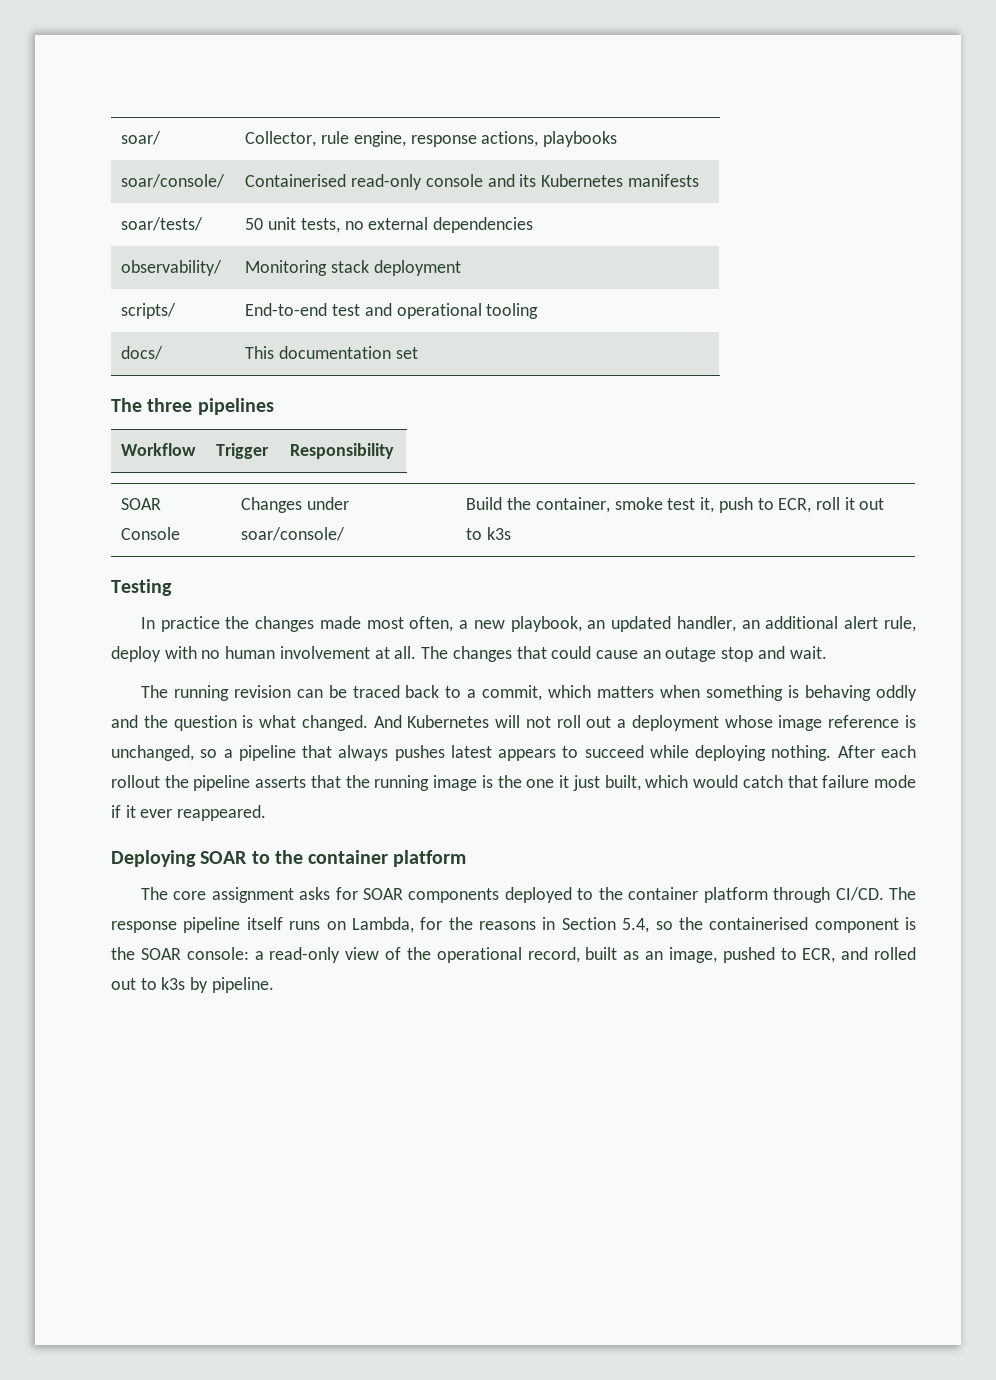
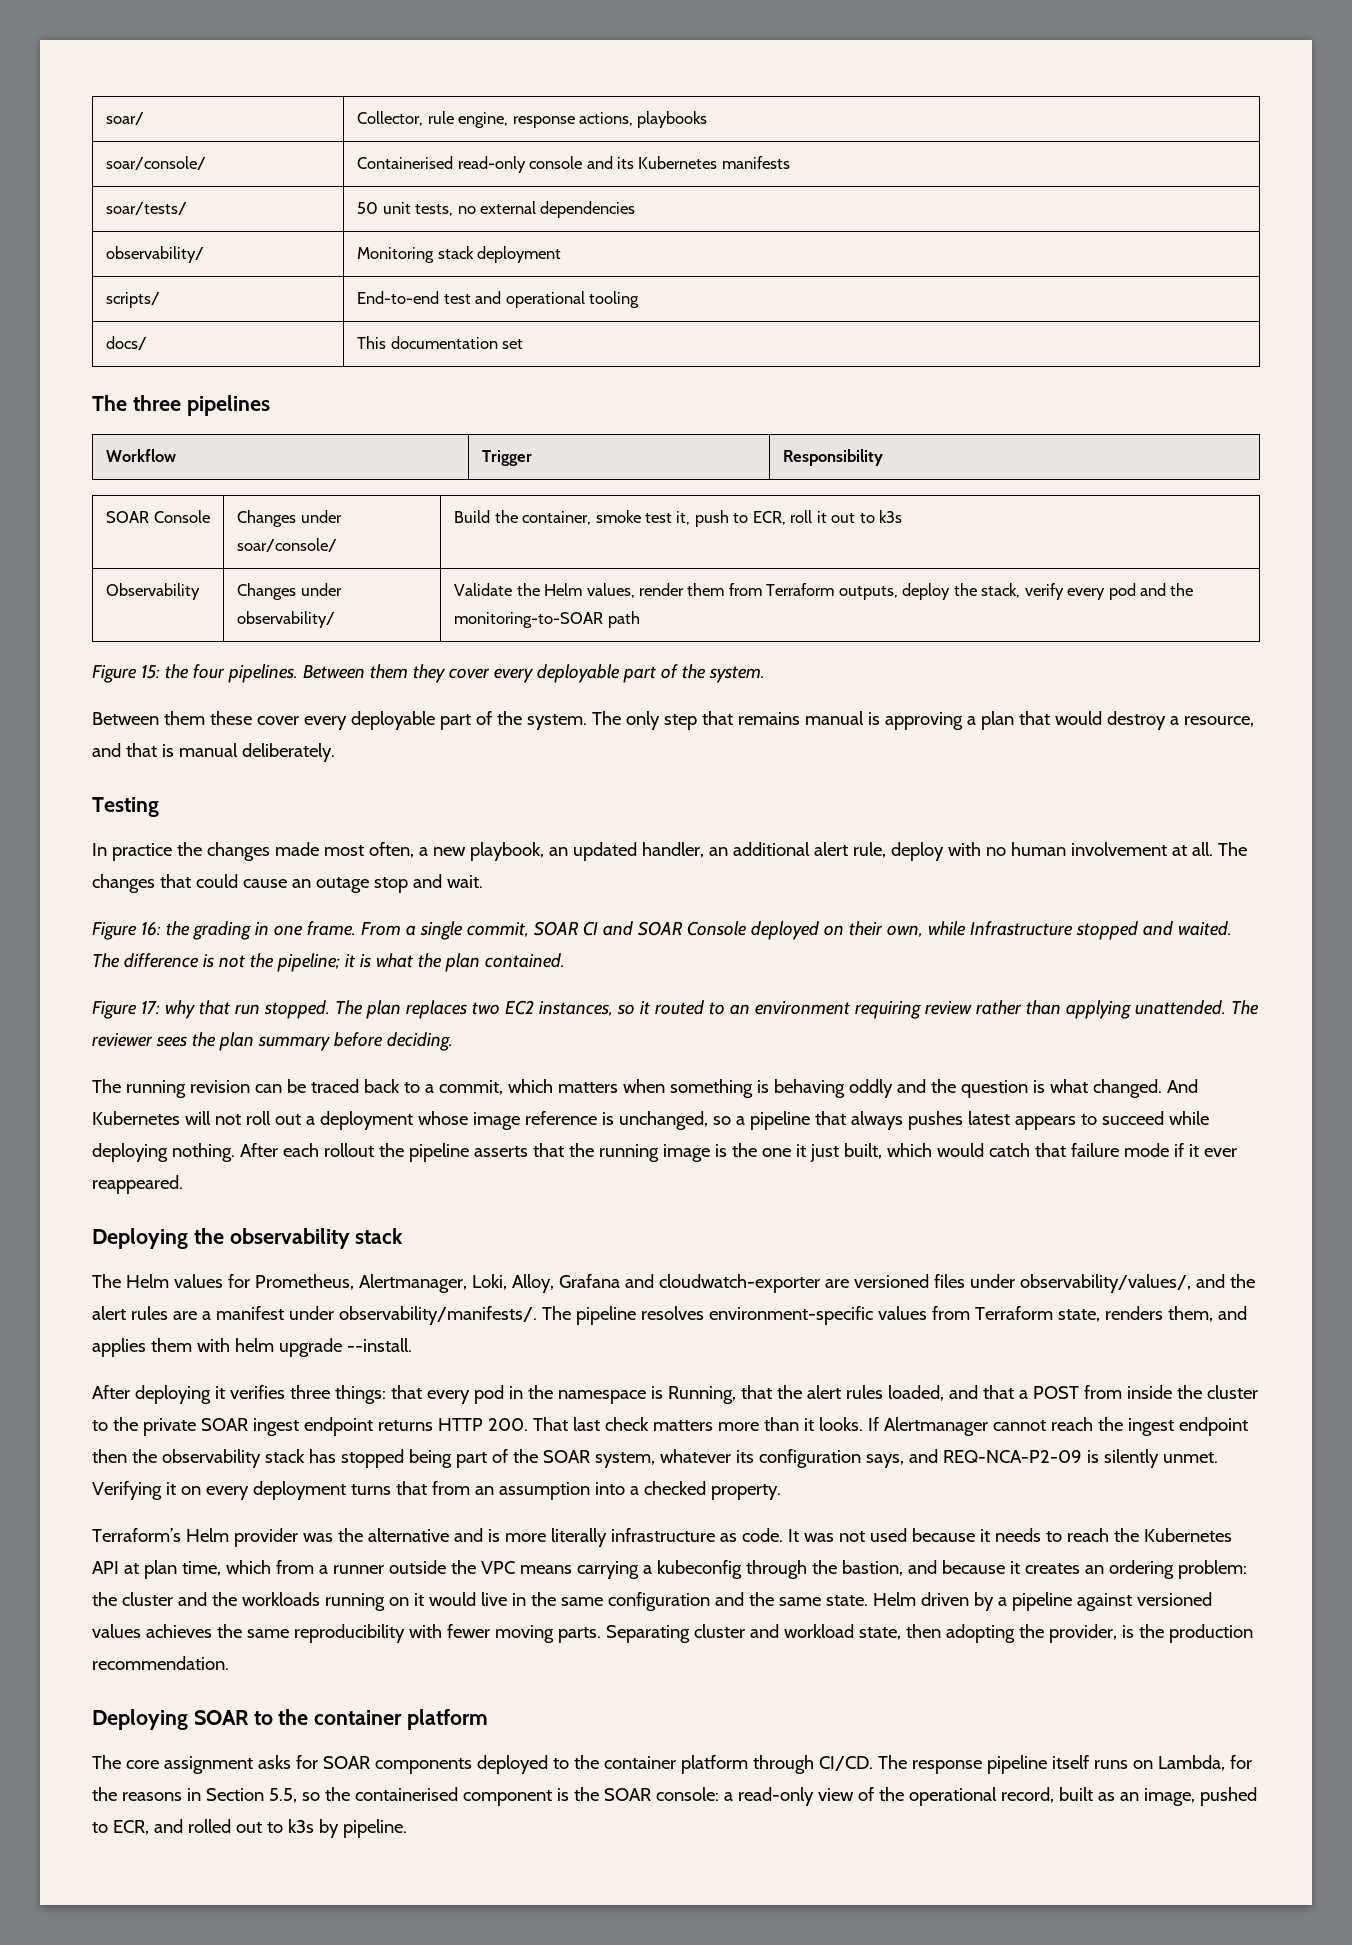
+ Observability | Changes under observability/ | Validate the Helm values, render them from Terraform outputs, deploy the stack, verify every pod and the monitoring-to-SOAR path
+ Figure 15: the four pipelines. Between them they cover every deployable part of the system.
+ Between them these cover every deployable part of the system. The only step that remains manual is approving a plan that would destroy a resource, and that is manual deliberately.
+ Figure 16: the grading in one frame. From a single commit, SOAR CI and SOAR Console deployed on their own, while Infrastructure stopped and waited. The difference is not the pipeline; it is what the plan contained.
+ Figure 17: why that run stopped. The plan replaces two EC2 instances, so it routed to an environment requiring review rather than applying unattended. The reviewer sees the plan summary before deciding.
+ Deploying the observability stack
+ The Helm values for Prometheus, Alertmanager, Loki, Alloy, Grafana and cloudwatch-exporter are versioned files under observability/values/, and the alert rules are a manifest under observability/manifests/. The pipeline resolves environment-specific values from Terraform state, renders them, and applies them with helm upgrade --install.
+ After deploying it verifies three things: that every pod in the namespace is Running, that the alert rules loaded, and that a POST from inside the cluster to the private SOAR ingest endpoint returns HTTP 200. That last check matters more than it looks. If Alertmanager cannot reach the ingest endpoint then the observability stack has stopped being part of the SOAR system, whatever its configuration says, and REQ-NCA-P2-09 is silently unmet. Verifying it on every deployment turns that from an assumption into a checked property.
+ Terraform’s Helm provider was the alternative and is more literally infrastructure as code. It was not used because it needs to reach the Kubernetes API at plan time, which from a runner outside the VPC means carrying a kubeconfig through the bastion, and because it creates an ordering problem: the cluster and the workloads running on it would live in the same configuration and the same state. Helm driven by a pipeline against versioned values achieves the same reproducibility with fewer moving parts. Separating cluster and workload state, then adopting the provider, is the production recommendation.
- The response pipeline itself runs on Lambda, for the reasons in Section 5.4, so the containerised component is the SOAR console: a read-only view of the operational record, built as an image, pushed to ECR, and rolled out to k3s by pipeline.
+ The response pipeline itself runs on Lambda, for the reasons in Section 5.5, so the containerised component is the SOAR console: a read-only view of the operational record, built as an image, pushed to ECR, and rolled out to k3s by pipeline.

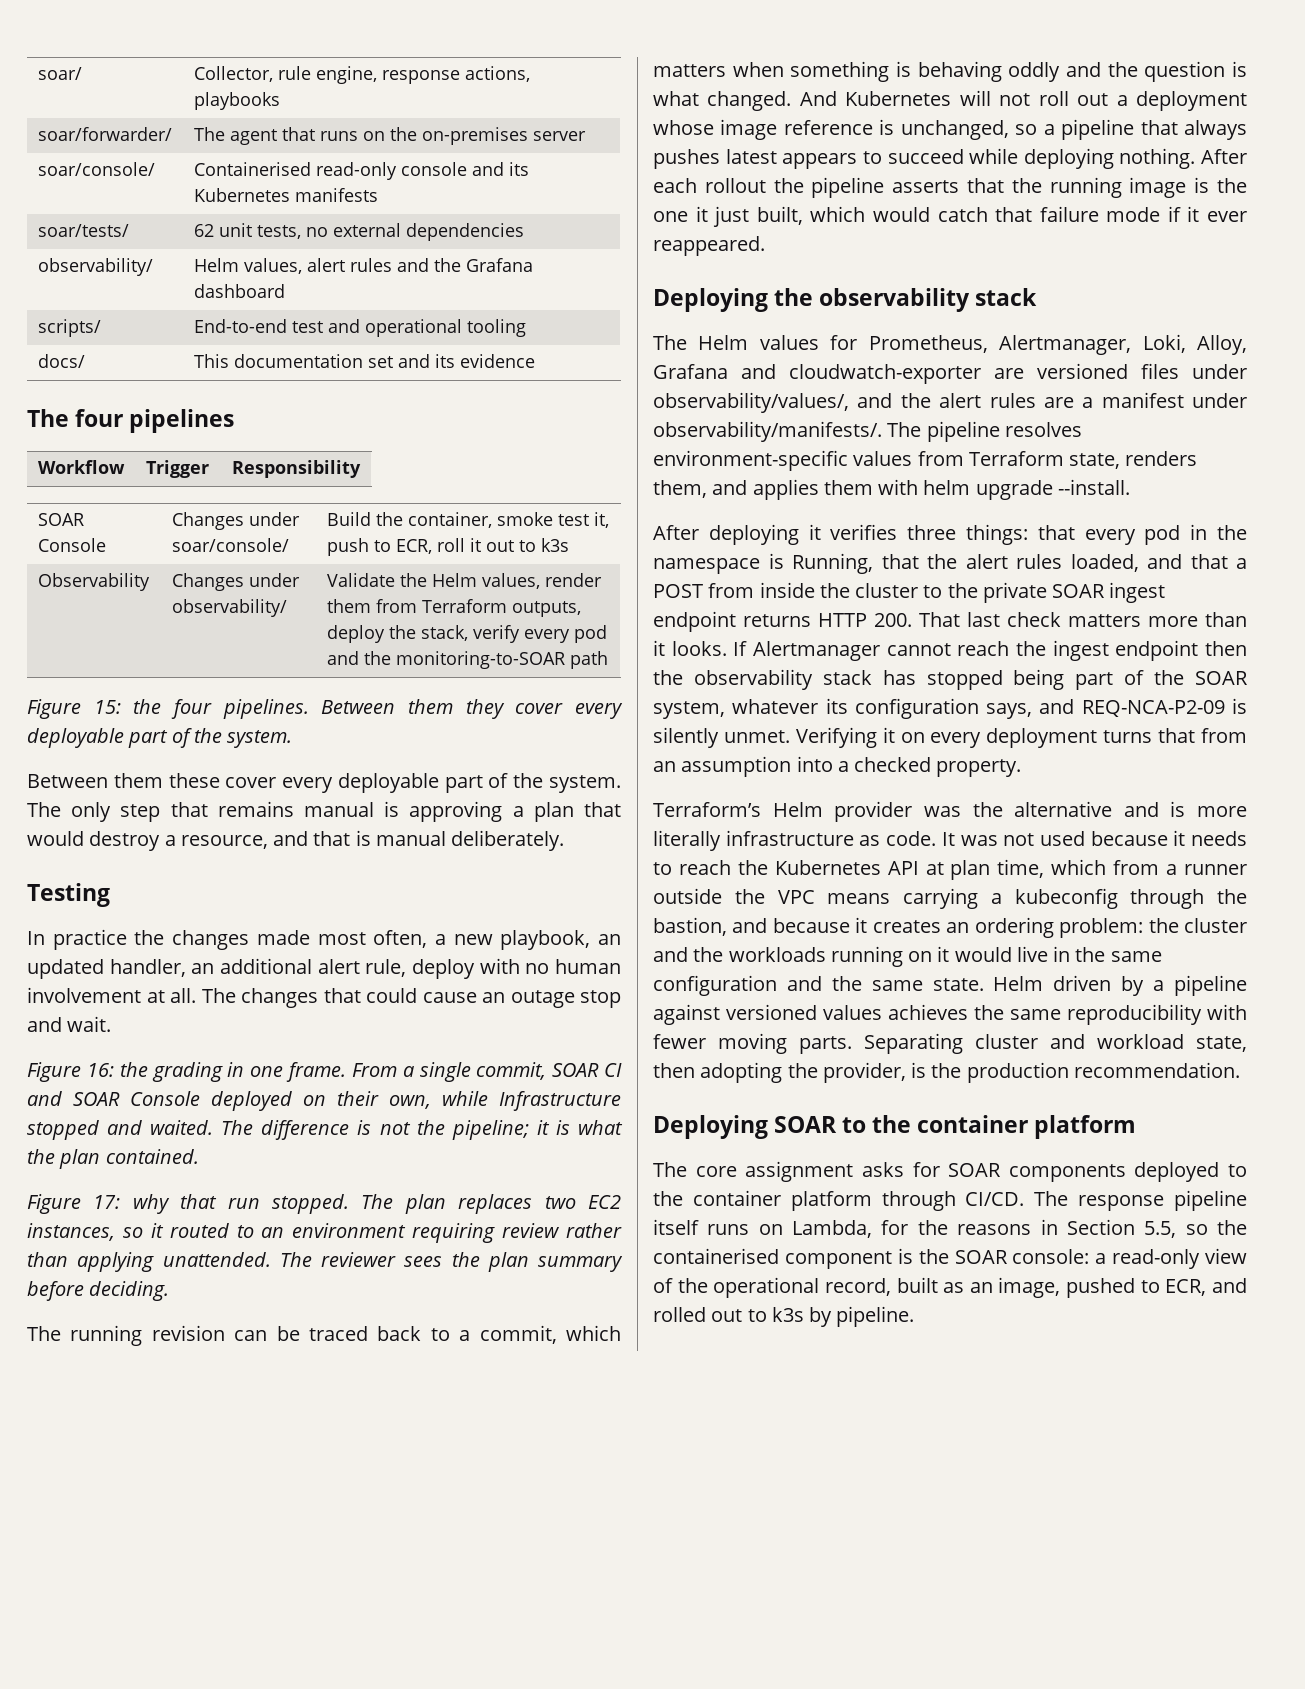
+ soar/forwarder/ | The agent that runs on the on-premises server
- soar/tests/ | 50 unit tests, no external dependencies
+ soar/tests/ | 62 unit tests, no external dependencies
- observability/ | Monitoring stack deployment
+ observability/ | Helm values, alert rules and the Grafana dashboard
- docs/ | This documentation set
- The three pipelines
+ docs/ | This documentation set and its evidence
+ The four pipelines

